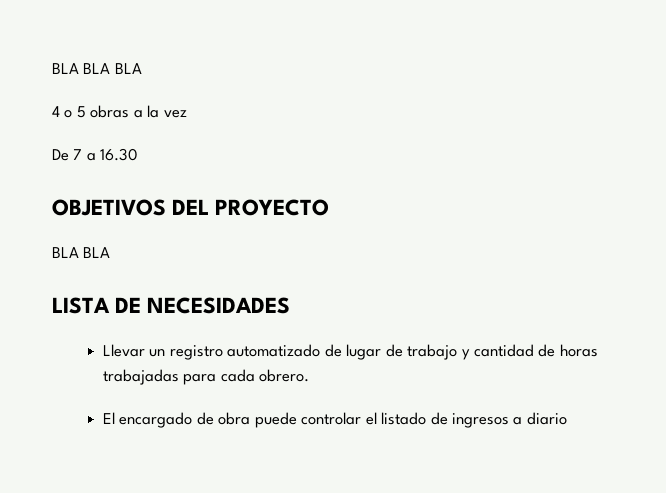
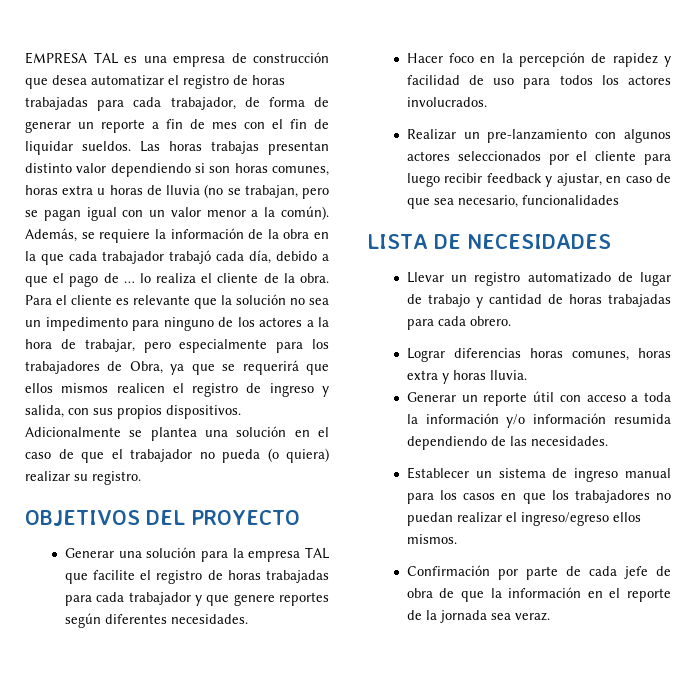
- BLA BLA BLA
- 4 o 5 obras a la vez
- De 7 a 16.30
+ EMPRESA TAL es una empresa de construcción que desea automatizar el registro de horas trabajadas para cada trabajador, de forma de generar un reporte a fin de mes con el fin de liquidar sueldos. Las horas trabajas presentan distinto valor dependiendo si son horas comunes, horas extra u horas de lluvia (no se trabajan, pero se pagan igual con un valor menor a la común). Además, se requiere la información de la obra en la que cada trabajador trabajó cada día, debido a que el pago de … lo realiza el cliente de la obra. Para el cliente es relevante que la solución no sea un impedimento para ninguno de los actores a la hora de trabajar, pero especialmente para los trabajadores de Obra, ya que se requerirá que ellos mismos realicen el registro de ingreso y salida, con sus propios dispositivos. Adicionalmente se plantea una solución en el caso de que el trabajador no pueda (o quiera) realizar su registro.
  OBJETIVOS DEL PROYECTO
- BLA BLA
+ Generar una solución para la empresa TAL que facilite el registro de horas trabajadas para cada trabajador y que genere reportes según diferentes necesidades.
+ Hacer foco en la percepción de rapidez y facilidad de uso para todos los actores involucrados.
+ Realizar un pre-lanzamiento con algunos actores seleccionados por el cliente para luego recibir feedback y ajustar, en caso de que sea necesario, funcionalidades
- El encargado de obra puede controlar el listado de ingresos a diario
+ Lograr diferencias horas comunes, horas extra y horas lluvia.
+ Generar un reporte útil con acceso a toda la información y/o información resumida dependiendo de las necesidades.
+ Establecer un sistema de ingreso manual para los casos en que los trabajadores no puedan realizar el ingreso/egreso ellos mismos.
+ Confirmación por parte de cada jefe de obra de que la información en el reporte de la jornada sea veraz.

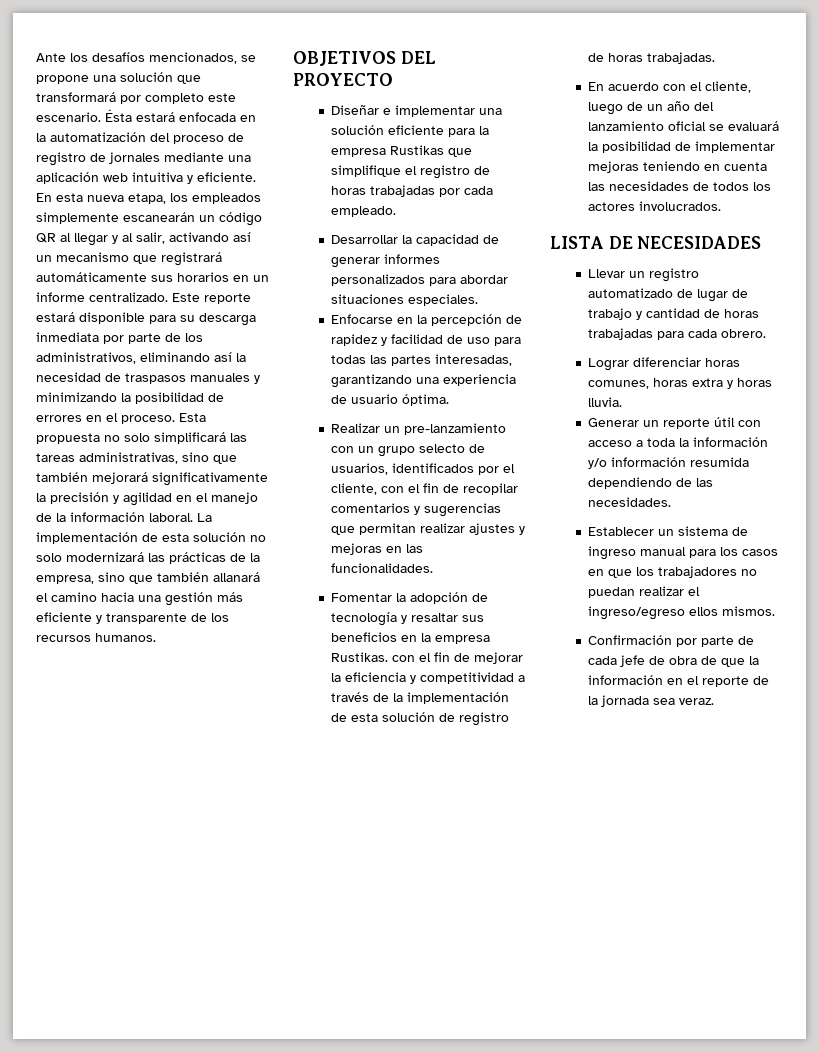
- EMPRESA TAL es una empresa de construcción que desea automatizar el registro de horas trabajadas para cada trabajador, de forma de generar un reporte a fin de mes con el fin de liquidar sueldos. Las horas trabajas presentan distinto valor dependiendo si son horas comunes, horas extra u horas de lluvia (no se trabajan, pero se pagan igual con un valor menor a la común). Además, se requiere la información de la obra en la que cada trabajador trabajó cada día, debido a que el pago de … lo realiza el cliente de la obra. Para el cliente es relevante que la solución no sea un impedimento para ninguno de los actores a la hora de trabajar, pero especialmente para los trabajadores de Obra, ya que se requerirá que ellos mismos realicen el registro de ingreso y salida, con sus propios dispositivos. Adicionalmente se plantea una solución en el caso de que el trabajador no pueda (o quiera) realizar su registro.
+ Ante los desafíos mencionados, se propone una solución que transformará por completo este escenario. Ésta estará enfocada en la automatización del proceso de registro de jornales mediante una aplicación web intuitiva y eficiente. En esta nueva etapa, los empleados simplemente escanearán un código QR al llegar y al salir, activando así un mecanismo que registrará automáticamente sus horarios en un informe centralizado. Este reporte estará disponible para su descarga inmediata por parte de los administrativos, eliminando así la necesidad de traspasos manuales y minimizando la posibilidad de errores en el proceso. Esta propuesta no solo simplificará las tareas administrativas, sino que también mejorará significativamente la precisión y agilidad en el manejo de la información laboral. La implementación de esta solución no solo modernizará las prácticas de la empresa, sino que también allanará el camino hacia una gestión más eficiente y transparente de los recursos humanos.
  OBJETIVOS DEL PROYECTO
- Generar una solución para la empresa TAL que facilite el registro de horas trabajadas para cada trabajador y que genere reportes según diferentes necesidades.
- Hacer foco en la percepción de rapidez y facilidad de uso para todos los actores involucrados.
- Realizar un pre-lanzamiento con algunos actores seleccionados por el cliente para luego recibir feedback y ajustar, en caso de que sea necesario, funcionalidades
+ Diseñar e implementar una solución eficiente para la empresa Rustikas que simplifique el registro de horas trabajadas por cada empleado.
+ Desarrollar la capacidad de generar informes personalizados para abordar situaciones especiales.
+ Enfocarse en la percepción de rapidez y facilidad de uso para todas las partes interesadas, garantizando una experiencia de usuario óptima.
+ Realizar un pre-lanzamiento con un grupo selecto de usuarios, identificados por el cliente, con el fin de recopilar comentarios y sugerencias que permitan realizar ajustes y mejoras en las funcionalidades.
+ Fomentar la adopción de tecnología y resaltar sus beneficios en la empresa Rustikas. con el fin de mejorar la eficiencia y competitividad a través de la implementación de esta solución de registro de horas trabajadas.
+ En acuerdo con el cliente, luego de un año del lanzamiento oficial se evaluará la posibilidad de implementar mejoras teniendo en cuenta las necesidades de todos los actores involucrados.
- Lograr diferencias horas comunes, horas extra y horas lluvia.
+ Lograr diferenciar horas comunes, horas extra y horas lluvia.

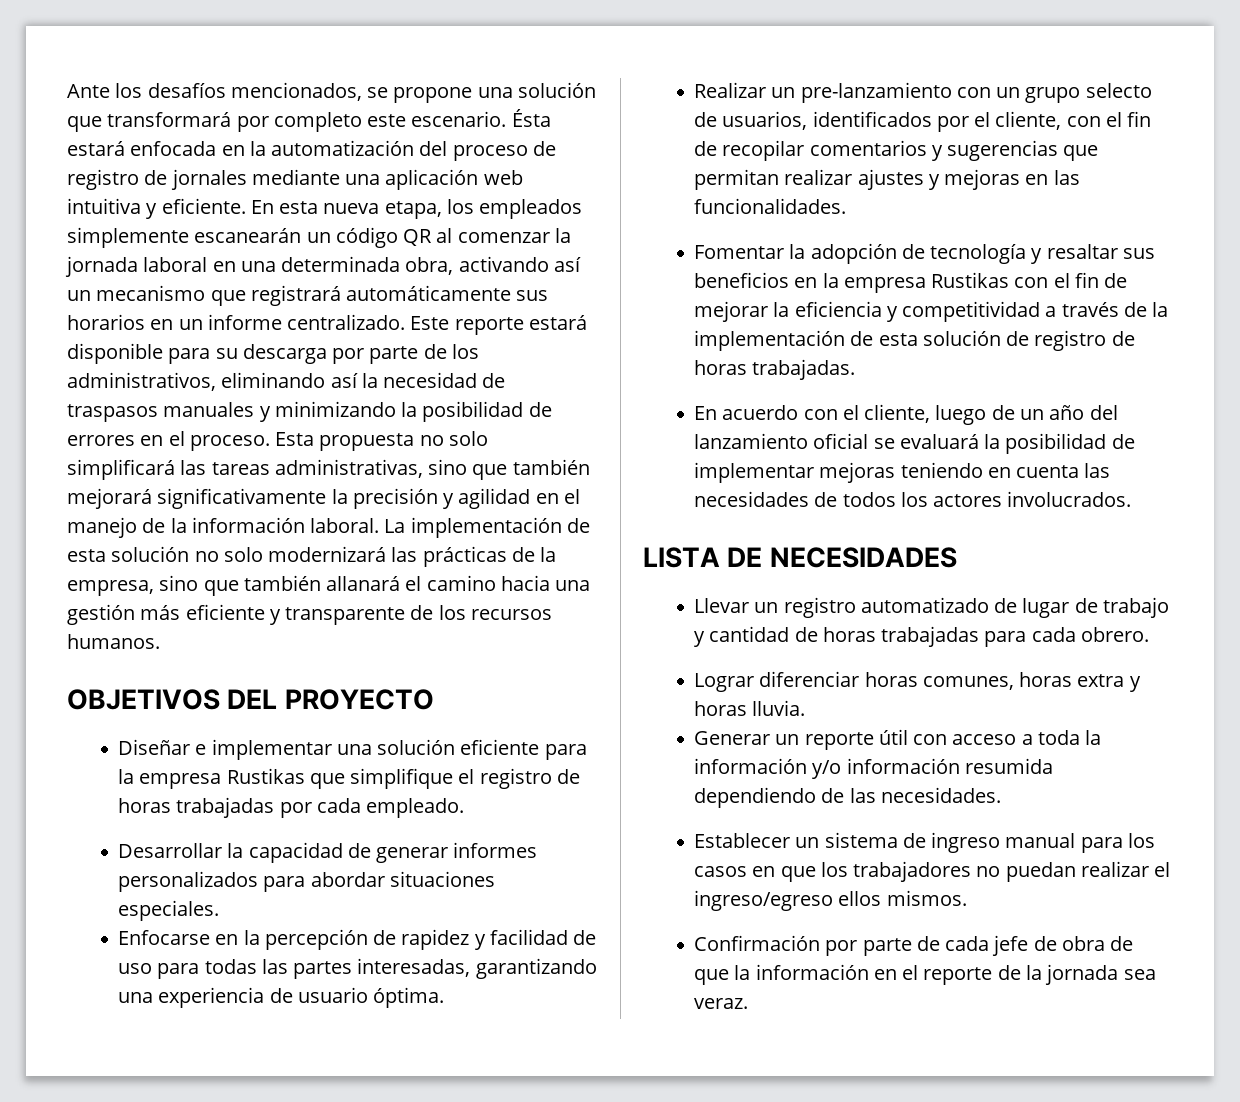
- En esta nueva etapa, los empleados simplemente escanearán un código QR al llegar y al salir, activando así un mecanismo que registrará automáticamente sus horarios en un informe centralizado.
+ En esta nueva etapa, los empleados simplemente escanearán un código QR al comenzar la jornada laboral en una determinada obra, activando así un mecanismo que registrará automáticamente sus horarios en un informe centralizado.
- Este reporte estará disponible para su descarga inmediata por parte de los administrativos, eliminando así la necesidad de traspasos manuales y minimizando la posibilidad de errores en el proceso.
+ Este reporte estará disponible para su descarga por parte de los administrativos, eliminando así la necesidad de traspasos manuales y minimizando la posibilidad de errores en el proceso.
- Fomentar la adopción de tecnología y resaltar sus beneficios en la empresa Rustikas. con el fin de mejorar la eficiencia y competitividad a través de la implementación de esta solución de registro de horas trabajadas.
+ Fomentar la adopción de tecnología y resaltar sus beneficios en la empresa Rustikas con el fin de mejorar la eficiencia y competitividad a través de la implementación de esta solución de registro de horas trabajadas.

